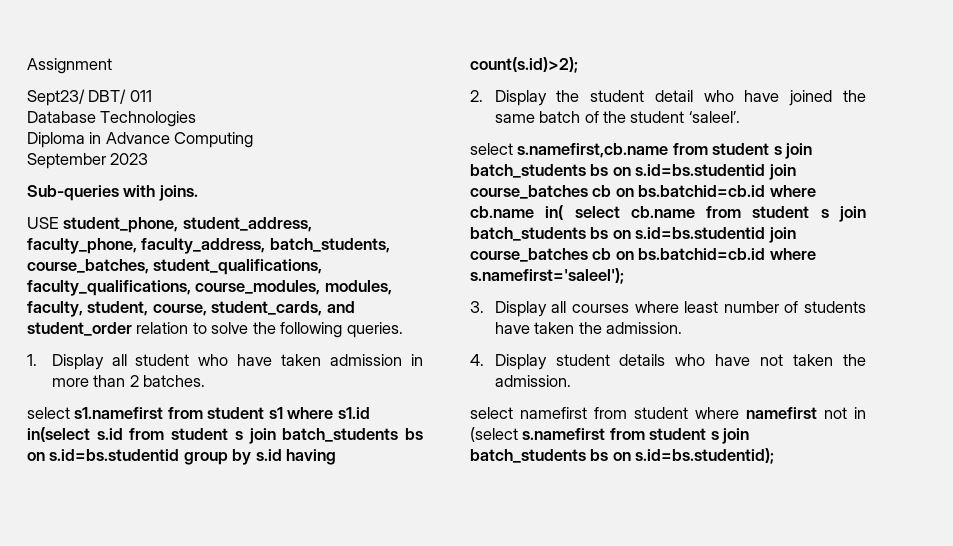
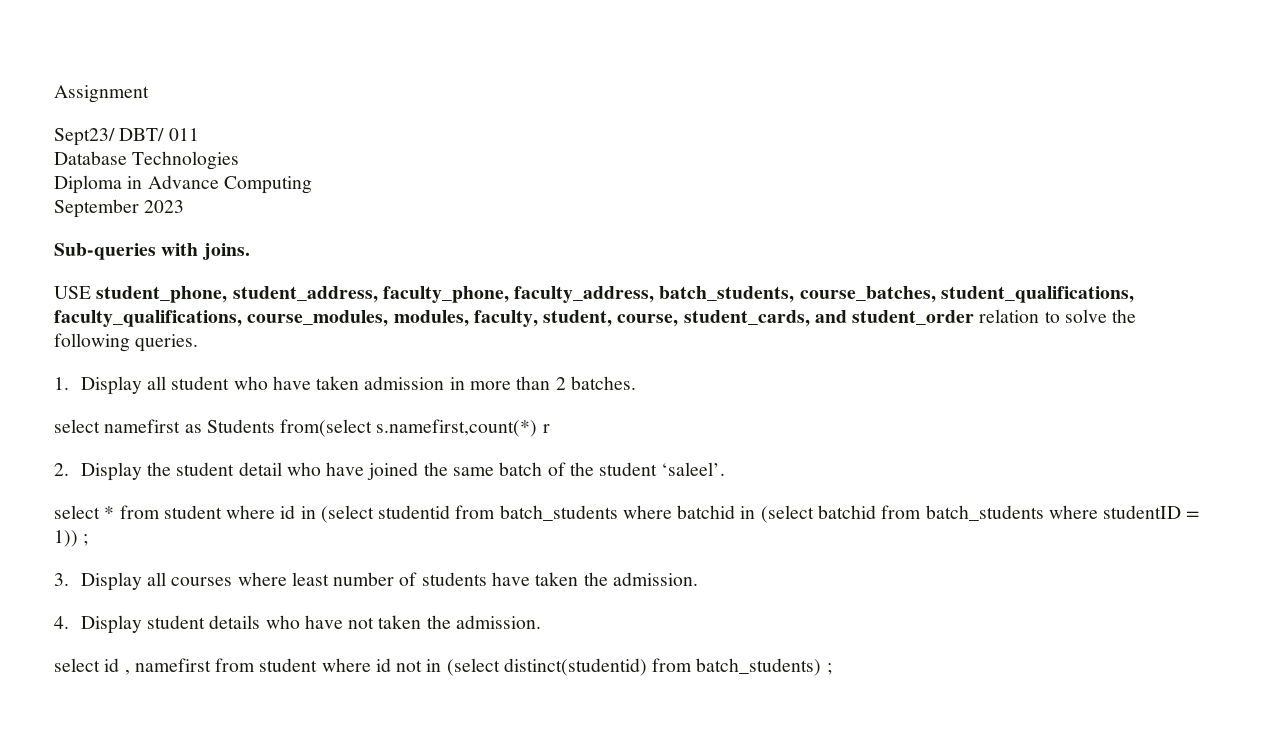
- select s1.namefirst from student s1 where s1.id in(select s.id from student s join batch_students bs on s.id=bs.studentid group by s.id having count(s.id)>2);
+ select namefirst as Students from(select s.namefirst,count(*) r
- select s.namefirst,cb.name from student s join batch_students bs on s.id=bs.studentid join course_batches cb on bs.batchid=cb.id where cb.name in( select cb.name from student s join batch_students bs on s.id=bs.studentid join course_batches cb on bs.batchid=cb.id where s.namefirst='saleel');
+ select * from student where id in (select studentid from batch_students where batchid in (select batchid from batch_students where studentID = 1)) ;
- select namefirst from student where namefirst not in (select s.namefirst from student s join batch_students bs on s.id=bs.studentid);
+ select id , namefirst from student where id not in (select distinct(studentid) from batch_students) ;

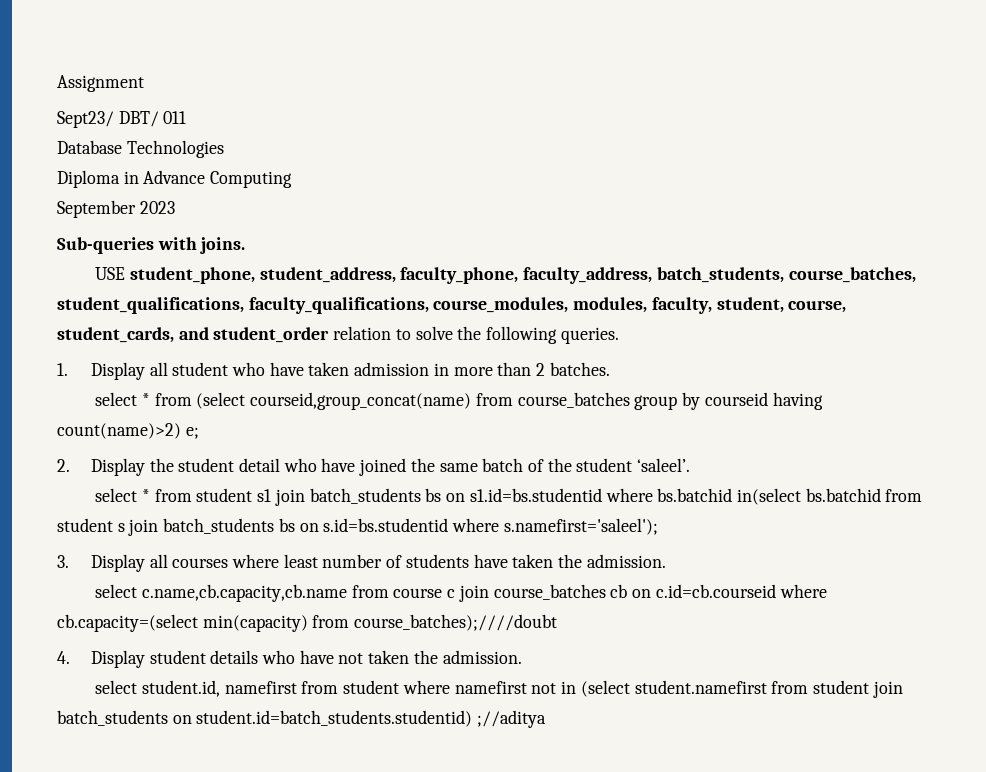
- select namefirst as Students from(select s.namefirst,count(*) r
+ select * from (select courseid,group_concat(name) from course_batches group by courseid having count(name)>2) e;
- select * from student where id in (select studentid from batch_students where batchid in (select batchid from batch_students where studentID = 1)) ;
+ select * from student s1 join batch_students bs on s1.id=bs.studentid where bs.batchid in(select bs.batchid from student s join batch_students bs on s.id=bs.studentid where s.namefirst='saleel');
+ select c.name,cb.capacity,cb.name from course c join course_batches cb on c.id=cb.courseid where cb.capacity=(select min(capacity) from course_batches);////doubt
- select id , namefirst from student where id not in (select distinct(studentid) from batch_students) ;
+ select student.id, namefirst from student where namefirst not in (select student.namefirst from student join batch_students on student.id=batch_students.studentid) ;//aditya

